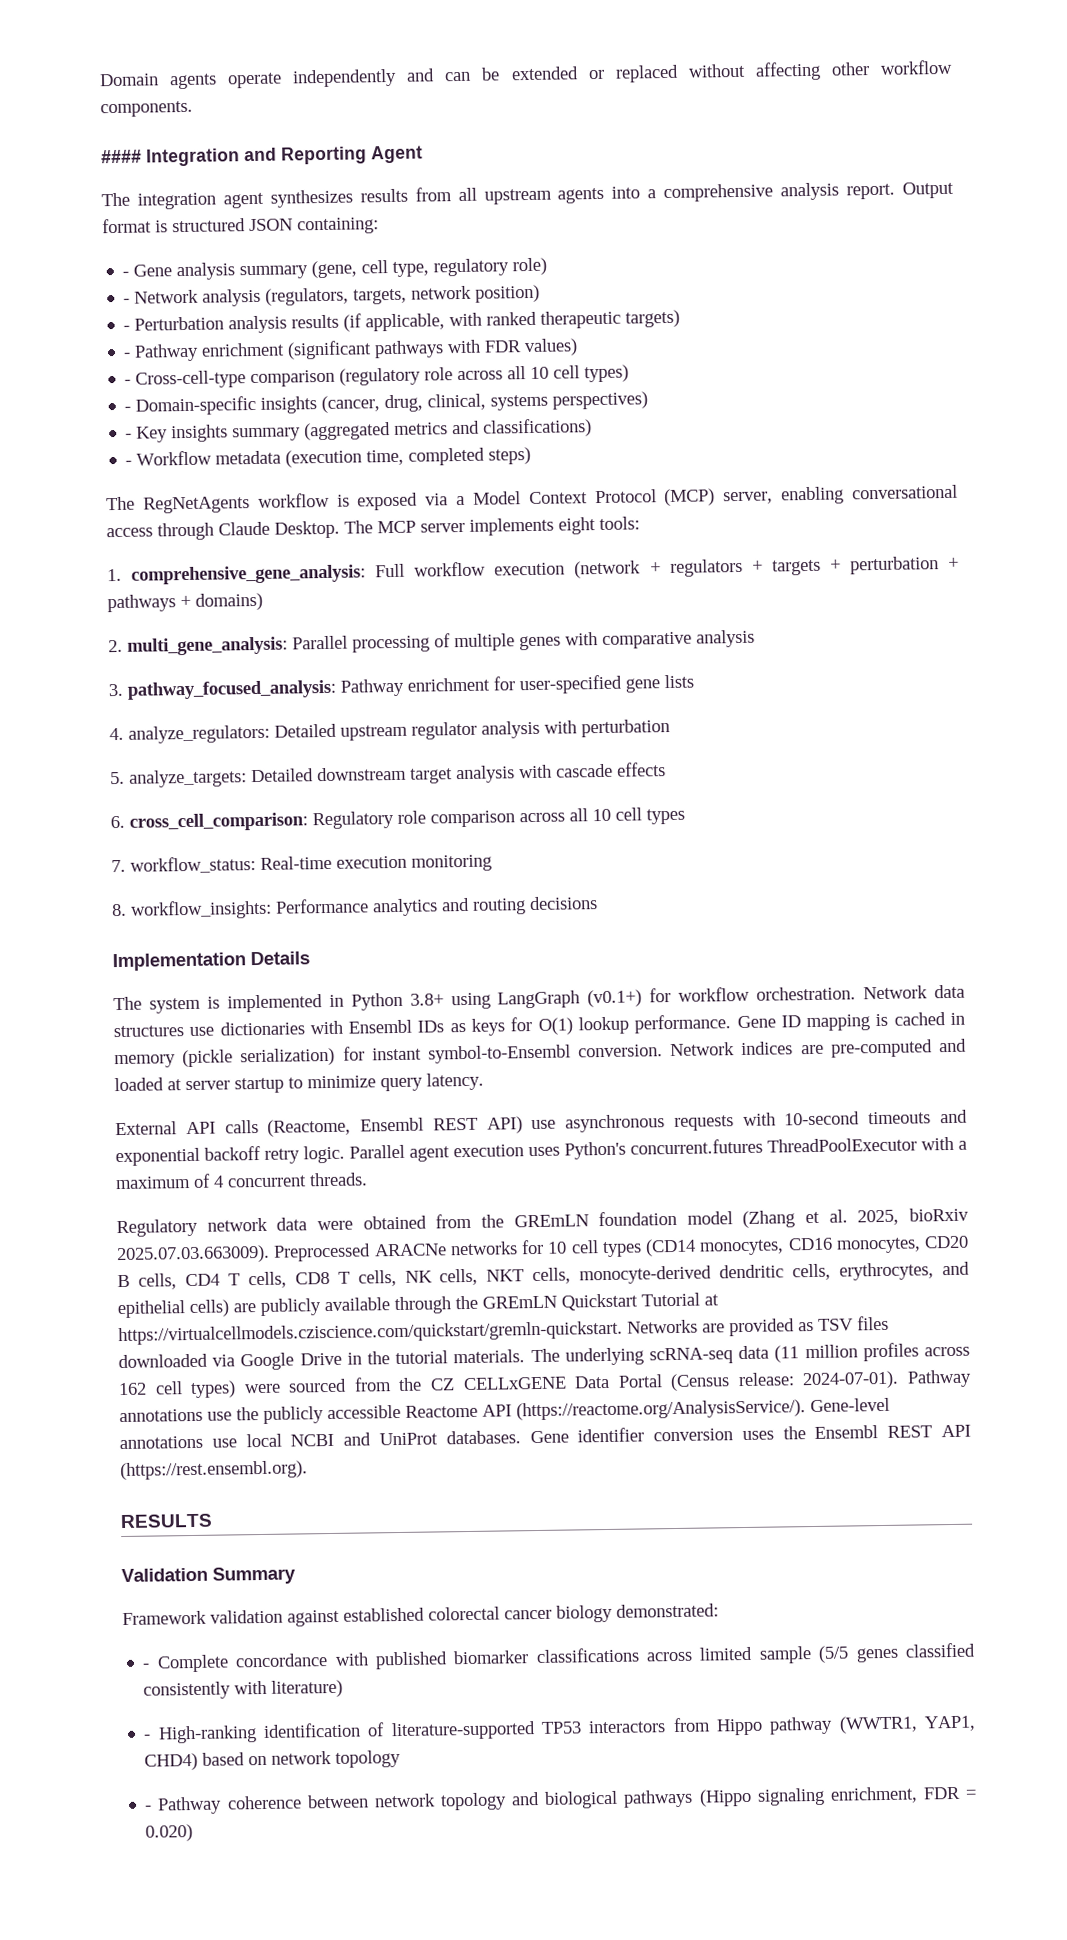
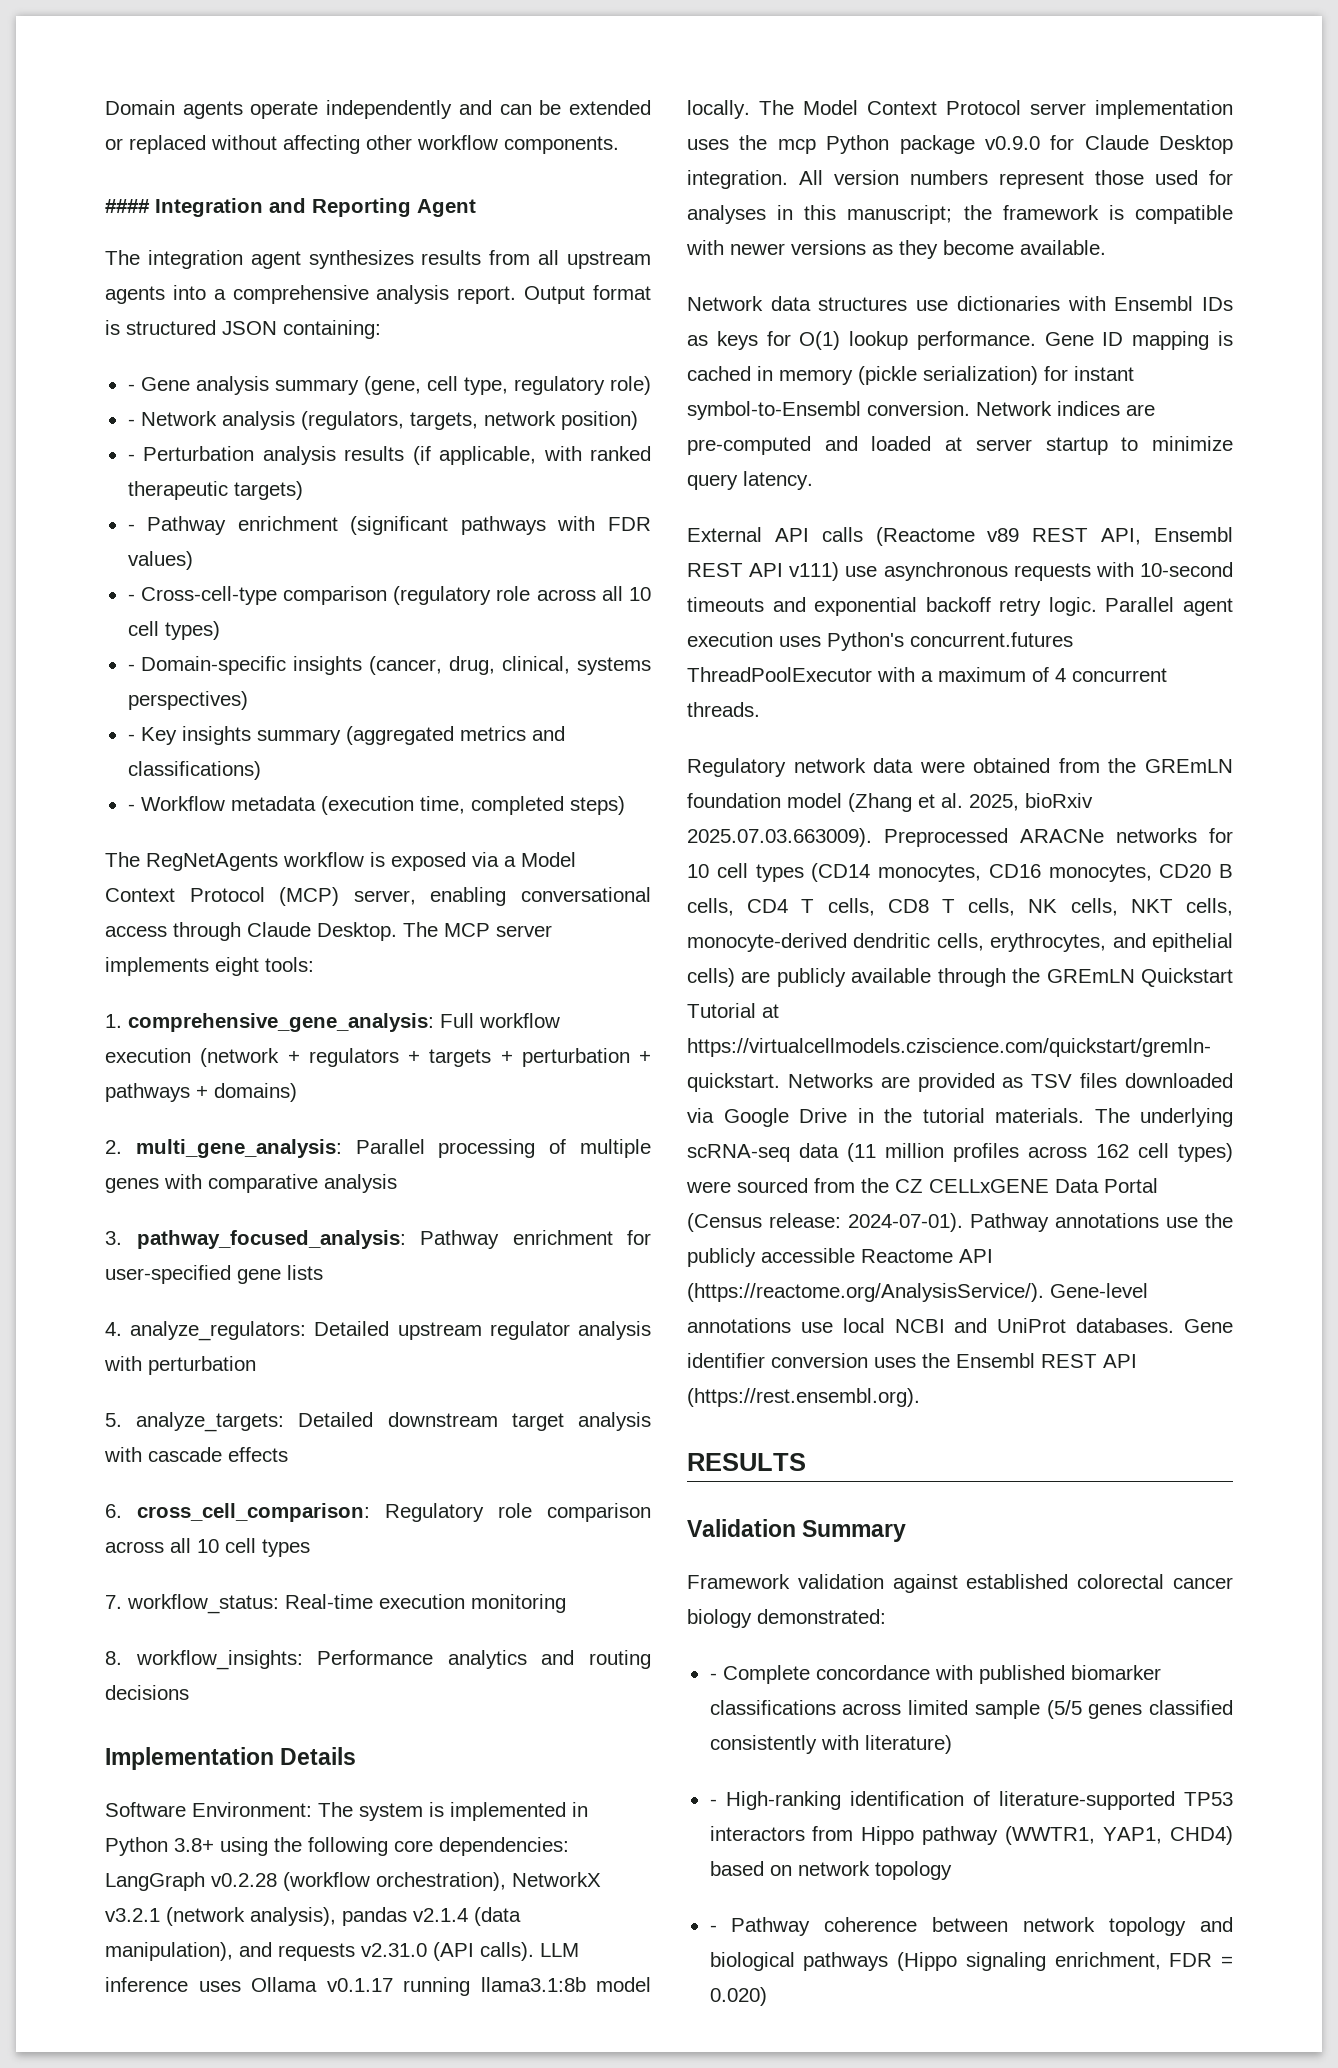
- The system is implemented in Python 3.8+ using LangGraph (v0.1+) for workflow orchestration. Network data structures use dictionaries with Ensembl IDs as keys for O(1) lookup performance.
+ Software Environment: The system is implemented in Python 3.8+ using the following core dependencies: LangGraph v0.2.28 (workflow orchestration), NetworkX v3.2.1 (network analysis), pandas v2.1.4 (data manipulation), and requests v2.31.0 (API calls). LLM inference uses Ollama v0.1.17 running llama3.1:8b model locally. The Model Context Protocol server implementation uses the mcp Python package v0.9.0 for Claude Desktop integration. All version numbers represent those used for analyses in this manuscript; the framework is compatible with newer versions as they become available.
+ Network data structures use dictionaries with Ensembl IDs as keys for O(1) lookup performance.
- External API calls (Reactome, Ensembl REST API) use asynchronous requests with 10-second timeouts and exponential backoff retry logic.
+ External API calls (Reactome v89 REST API, Ensembl REST API v111) use asynchronous requests with 10-second timeouts and exponential backoff retry logic.

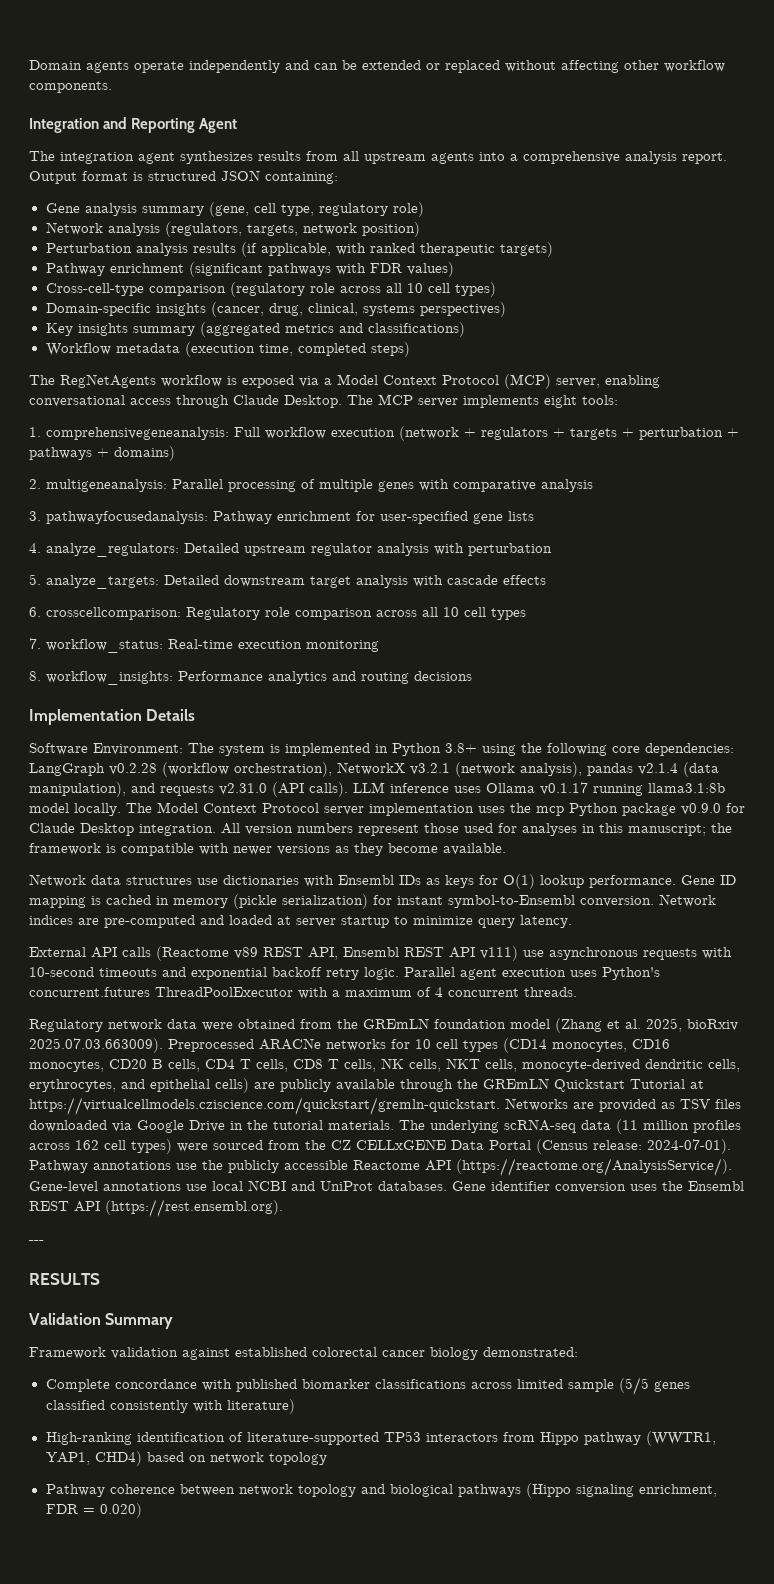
- #### Integration and Reporting Agent
+ Integration and Reporting Agent
- - Gene analysis summary (gene, cell type, regulatory role)
+ Gene analysis summary (gene, cell type, regulatory role)
- - Network analysis (regulators, targets, network position)
+ Network analysis (regulators, targets, network position)
- - Perturbation analysis results (if applicable, with ranked therapeutic targets)
+ Perturbation analysis results (if applicable, with ranked therapeutic targets)
- - Pathway enrichment (significant pathways with FDR values)
+ Pathway enrichment (significant pathways with FDR values)
- - Cross-cell-type comparison (regulatory role across all 10 cell types)
+ Cross-cell-type comparison (regulatory role across all 10 cell types)
- - Domain-specific insights (cancer, drug, clinical, systems perspectives)
+ Domain-specific insights (cancer, drug, clinical, systems perspectives)
- - Key insights summary (aggregated metrics and classifications)
+ Key insights summary (aggregated metrics and classifications)
- - Workflow metadata (execution time, completed steps)
+ Workflow metadata (execution time, completed steps)
- 1. comprehensive_gene_analysis: Full workflow execution (network + regulators + targets + perturbation + pathways + domains)
+ 1. comprehensivegeneanalysis: Full workflow execution (network + regulators + targets + perturbation + pathways + domains)
- 2. multi_gene_analysis: Parallel processing of multiple genes with comparative analysis
+ 2. multigeneanalysis: Parallel processing of multiple genes with comparative analysis
- 3. pathway_focused_analysis: Pathway enrichment for user-specified gene lists
+ 3. pathwayfocusedanalysis: Pathway enrichment for user-specified gene lists
- 6. cross_cell_comparison: Regulatory role comparison across all 10 cell types
+ 6. crosscellcomparison: Regulatory role comparison across all 10 cell types
+ ---
- - Complete concordance with published biomarker classifications across limited sample (5/5 genes classified consistently with literature)
+ Complete concordance with published biomarker classifications across limited sample (5/5 genes classified consistently with literature)
- - High-ranking identification of literature-supported TP53 interactors from Hippo pathway (WWTR1, YAP1, CHD4) based on network topology
+ High-ranking identification of literature-supported TP53 interactors from Hippo pathway (WWTR1, YAP1, CHD4) based on network topology
- - Pathway coherence between network topology and biological pathways (Hippo signaling enrichment, FDR = 0.020)
+ Pathway coherence between network topology and biological pathways (Hippo signaling enrichment, FDR = 0.020)

